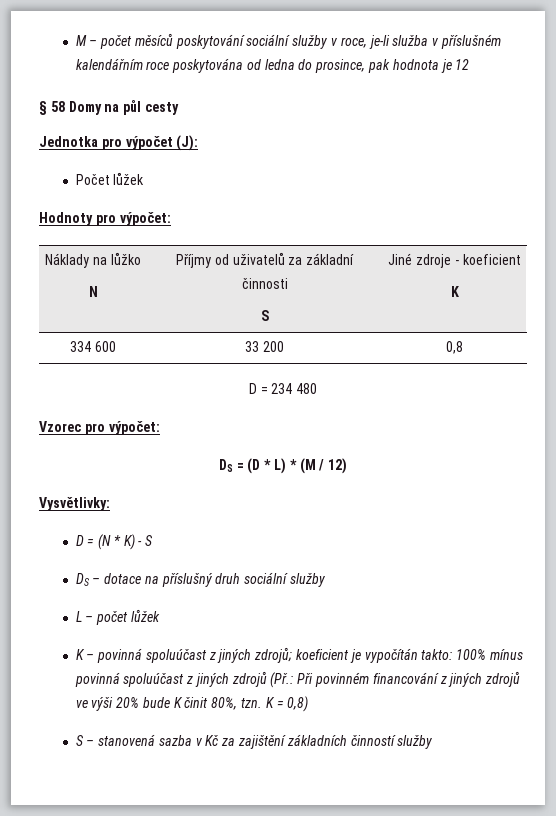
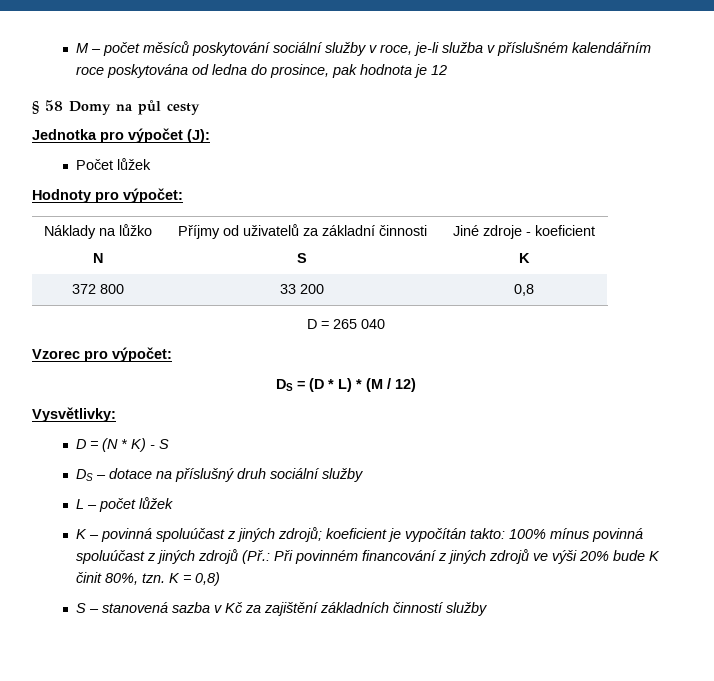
- 334 600 | 33 200 | 0,8
+ 372 800 | 33 200 | 0,8
- D = 234 480
+ D = 265 040

